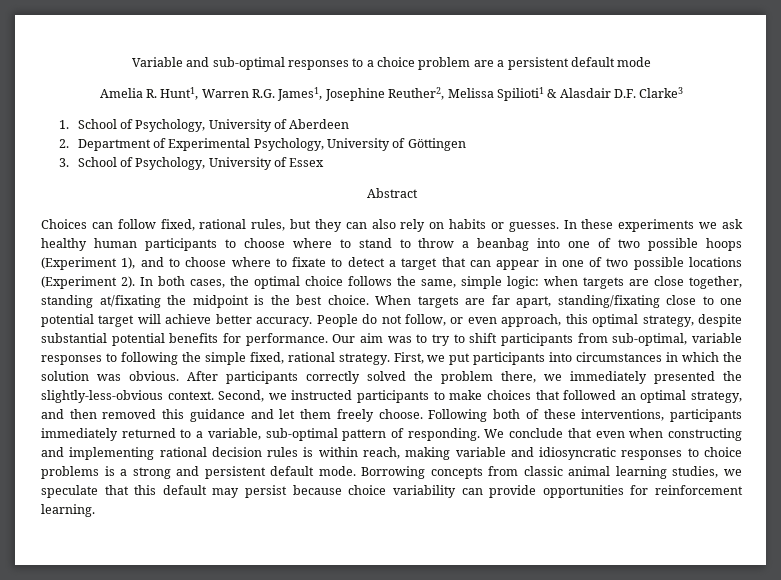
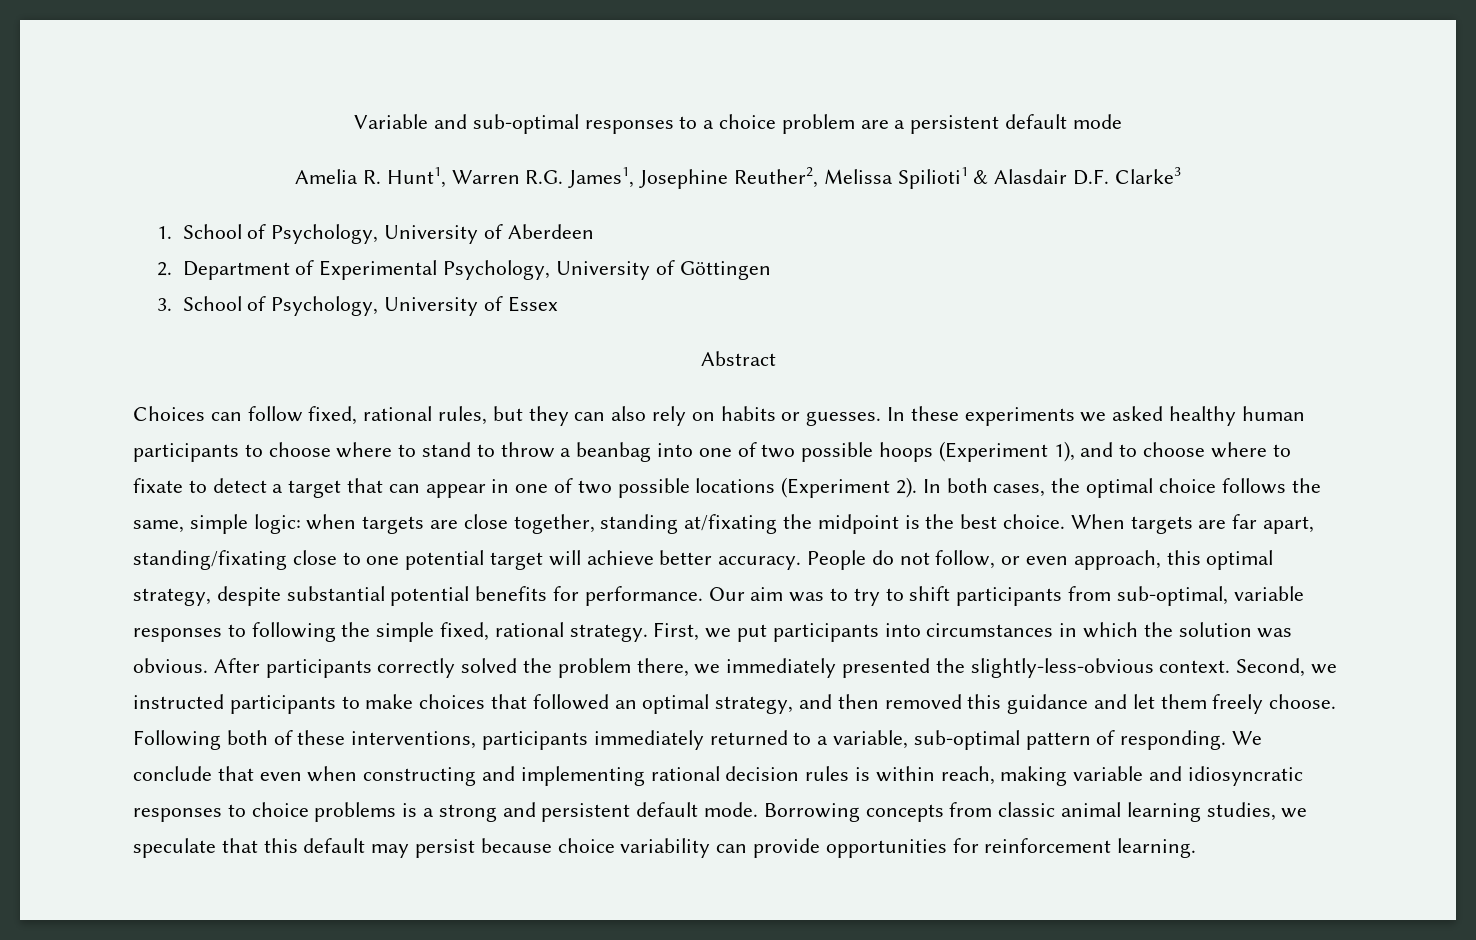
- In these experiments we ask healthy human participants to choose where to stand to throw a beanbag into one of two possible hoops (Experiment 1), and to choose where to fixate to detect a target that can appear in one of two possible locations (Experiment 2).
+ In these experiments we asked healthy human participants to choose where to stand to throw a beanbag into one of two possible hoops (Experiment 1), and to choose where to fixate to detect a target that can appear in one of two possible locations (Experiment 2).

